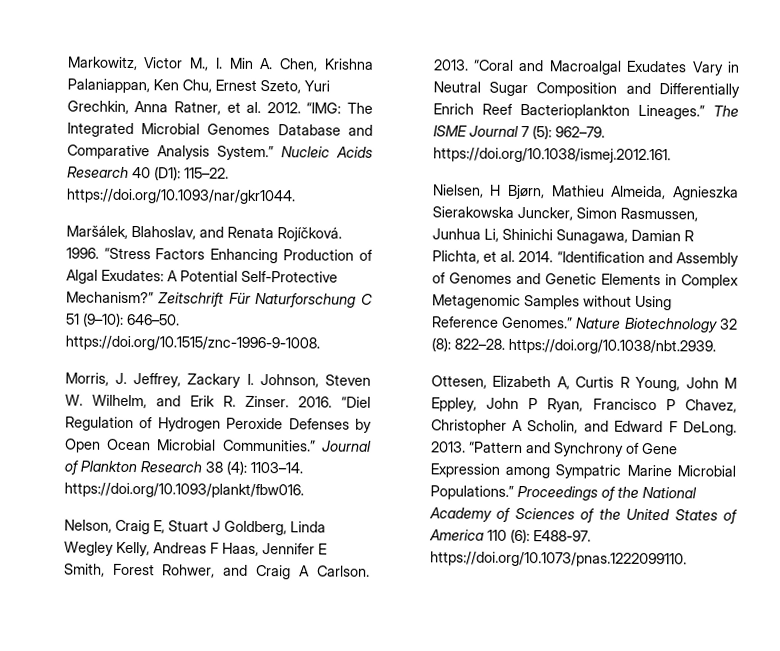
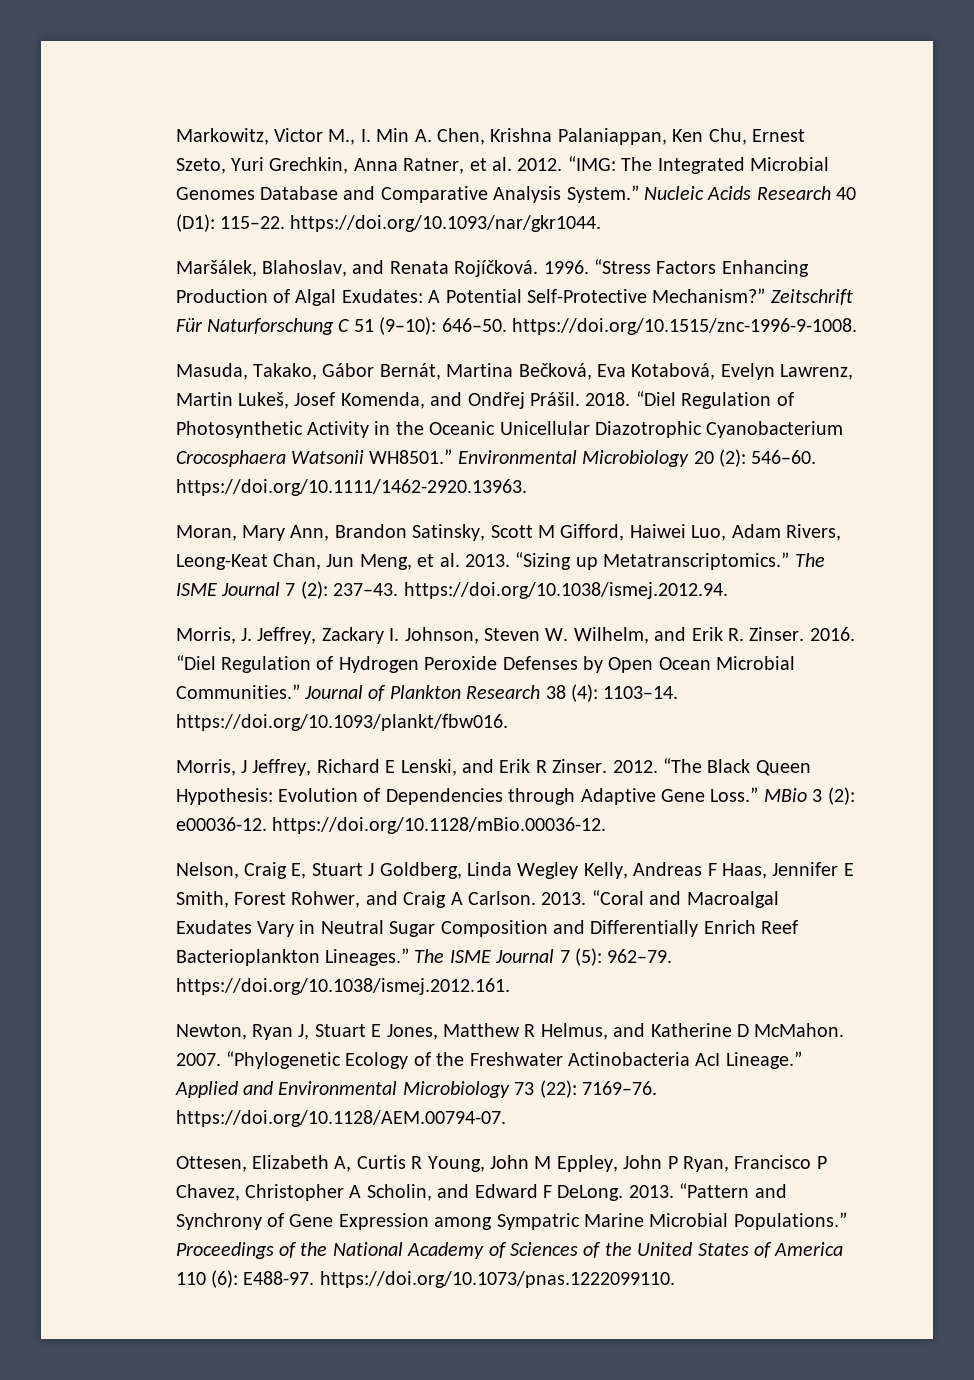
+ Masuda, Takako, Gábor Bernát, Martina Bečková, Eva Kotabová, Evelyn Lawrenz, Martin Lukeš, Josef Komenda, and Ondřej Prášil. 2018. “Diel Regulation of Photosynthetic Activity in the Oceanic Unicellular Diazotrophic Cyanobacterium Crocosphaera Watsonii WH8501.” Environmental Microbiology 20 (2): 546–60. https://doi.org/10.1111/1462-2920.13963.
+ Moran, Mary Ann, Brandon Satinsky, Scott M Gifford, Haiwei Luo, Adam Rivers, Leong-Keat Chan, Jun Meng, et al. 2013. “Sizing up Metatranscriptomics.” The ISME Journal 7 (2): 237–43. https://doi.org/10.1038/ismej.2012.94.
+ Morris, J Jeffrey, Richard E Lenski, and Erik R Zinser. 2012. “The Black Queen Hypothesis: Evolution of Dependencies through Adaptive Gene Loss.” MBio 3 (2): e00036-12. https://doi.org/10.1128/mBio.00036-12.
- Nielsen, H Bjørn, Mathieu Almeida, Agnieszka Sierakowska Juncker, Simon Rasmussen, Junhua Li, Shinichi Sunagawa, Damian R Plichta, et al. 2014. “Identification and Assembly of Genomes and Genetic Elements in Complex Metagenomic Samples without Using Reference Genomes.” Nature Biotechnology 32 (8): 822–28. https://doi.org/10.1038/nbt.2939.
+ Newton, Ryan J, Stuart E Jones, Matthew R Helmus, and Katherine D McMahon. 2007. “Phylogenetic Ecology of the Freshwater Actinobacteria AcI Lineage.” Applied and Environmental Microbiology 73 (22): 7169–76. https://doi.org/10.1128/AEM.00794-07.

